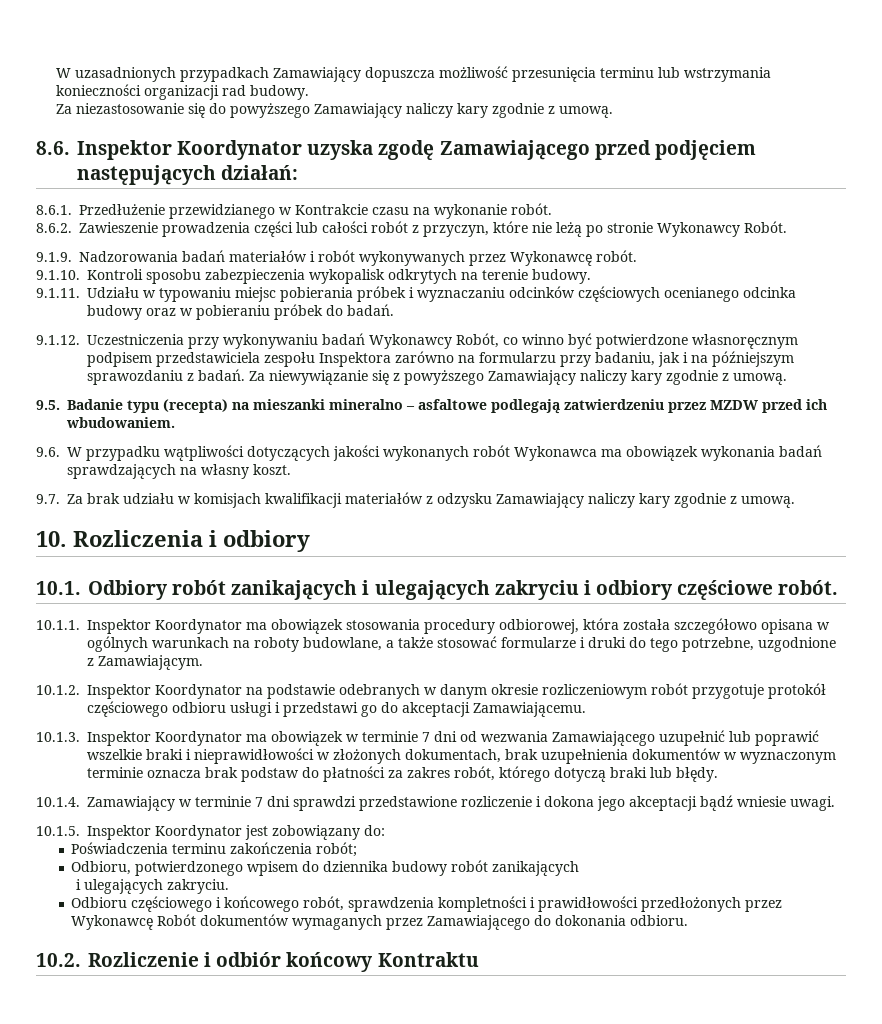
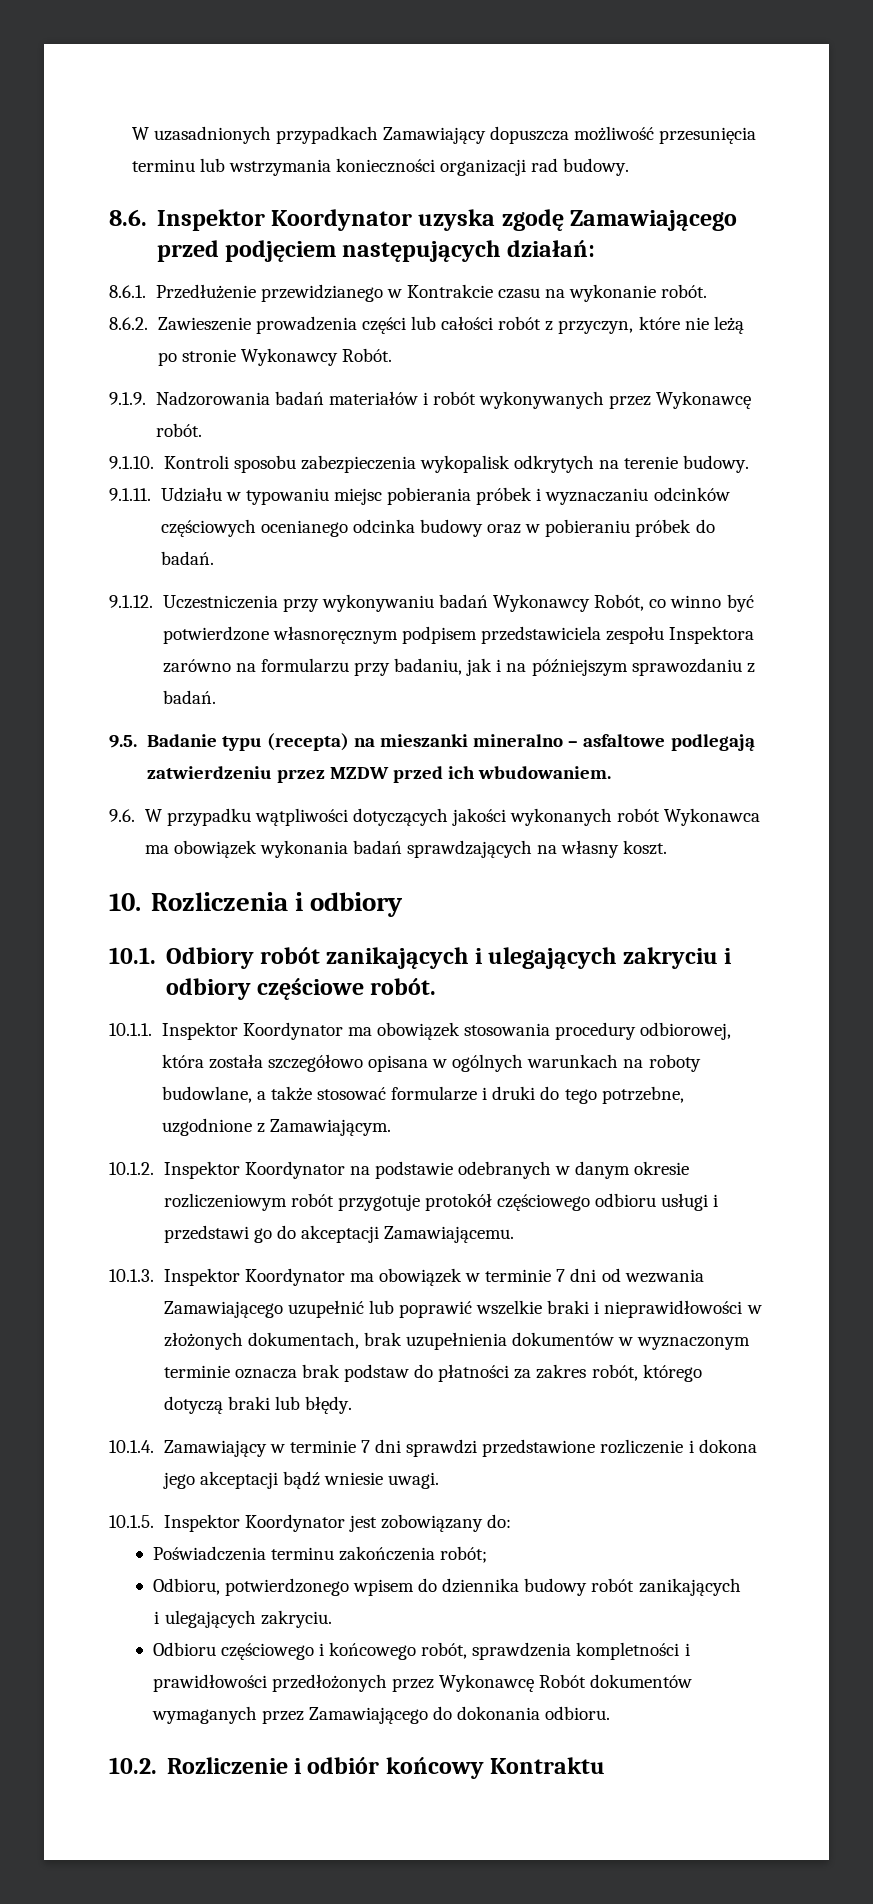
- Za niezastosowanie się do powyższego Zamawiający naliczy kary zgodnie z umową.
- Za niewywiązanie się z powyższego Zamawiający naliczy kary zgodnie z umową.
- 9.7. Za brak udziału w komisjach kwalifikacji materiałów z odzysku Zamawiający naliczy kary zgodnie z umową.

